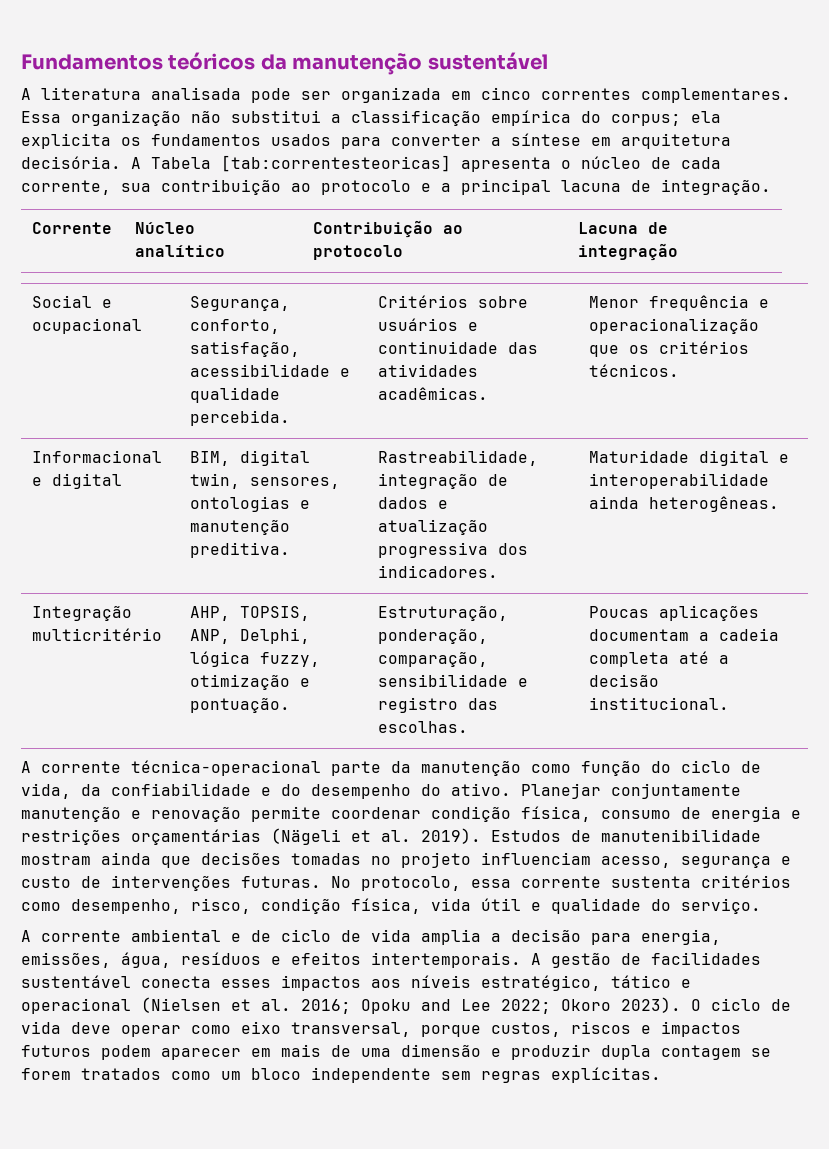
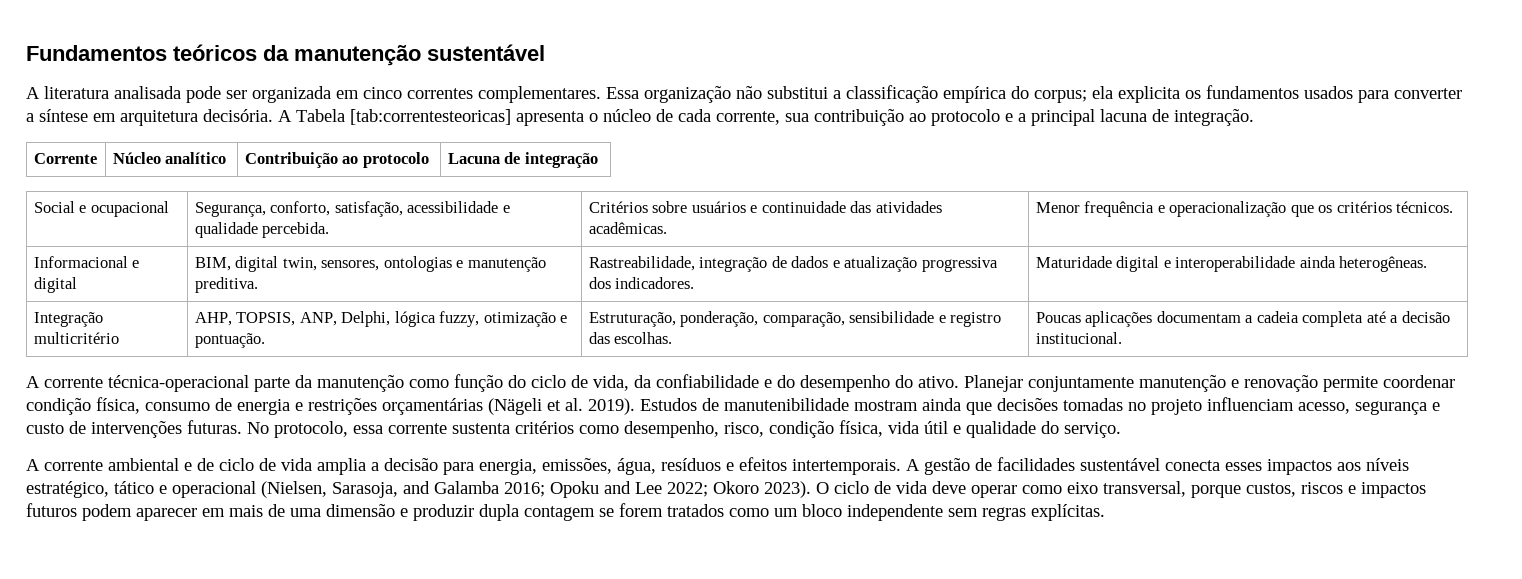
- A gestão de facilidades sustentável conecta esses impactos aos níveis estratégico, tático e operacional (Nielsen et al. 2016; Opoku and Lee 2022; Okoro 2023).
+ A gestão de facilidades sustentável conecta esses impactos aos níveis estratégico, tático e operacional (Nielsen, Sarasoja, and Galamba 2016; Opoku and Lee 2022; Okoro 2023).

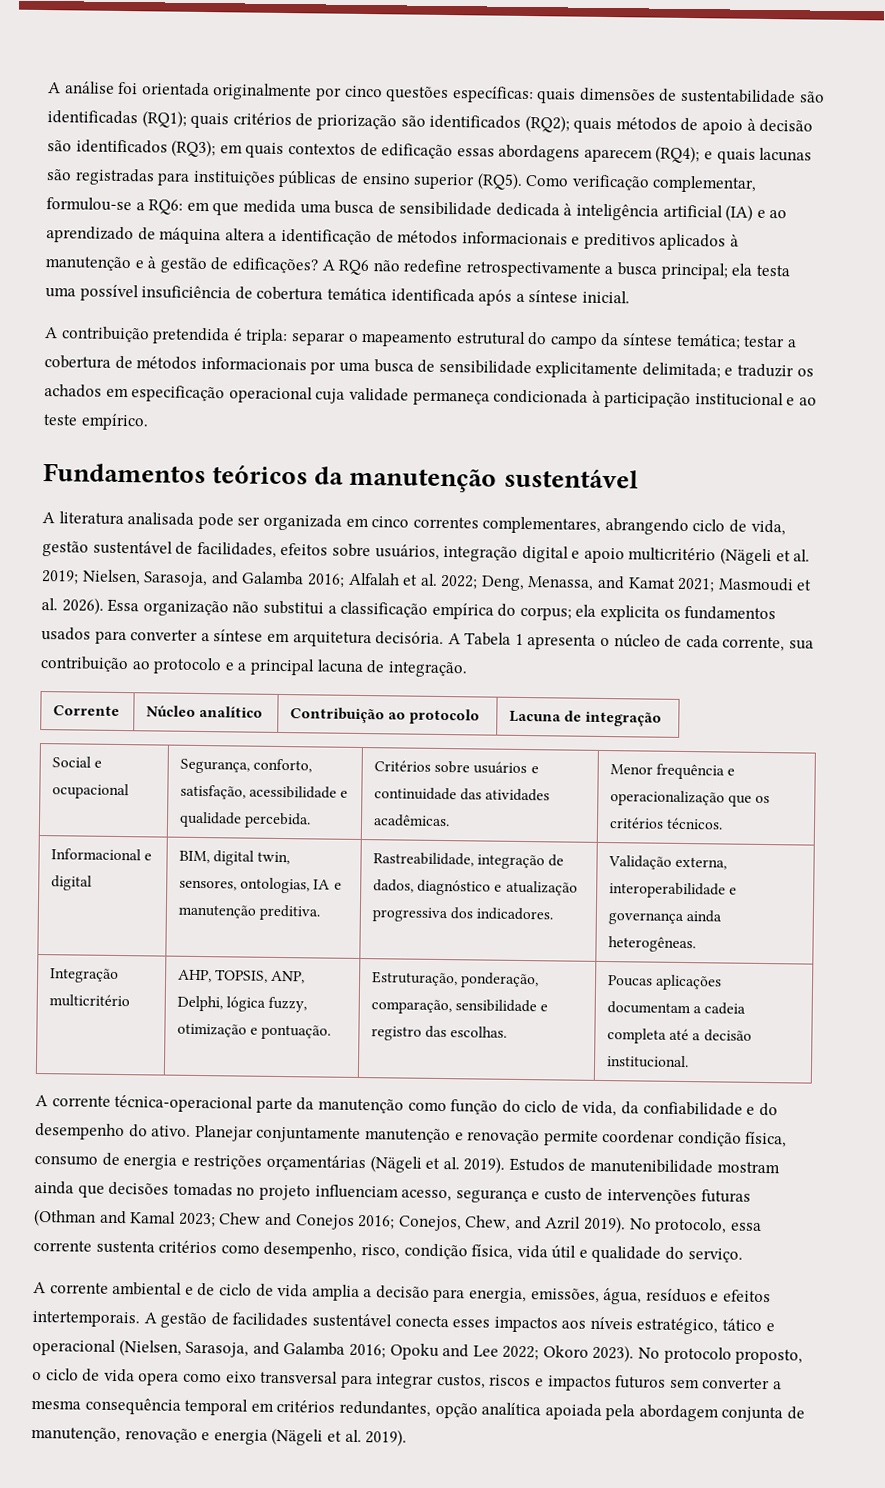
+ A análise foi orientada originalmente por cinco questões específicas: quais dimensões de sustentabilidade são identificadas (RQ1); quais critérios de priorização são identificados (RQ2); quais métodos de apoio à decisão são identificados (RQ3); em quais contextos de edificação essas abordagens aparecem (RQ4); e quais lacunas são registradas para instituições públicas de ensino superior (RQ5). Como verificação complementar, formulou-se a RQ6: em que medida uma busca de sensibilidade dedicada à inteligência artificial (IA) e ao aprendizado de máquina altera a identificação de métodos informacionais e preditivos aplicados à manutenção e à gestão de edificações? A RQ6 não redefine retrospectivamente a busca principal; ela testa uma possível insuficiência de cobertura temática identificada após a síntese inicial.
+ A contribuição pretendida é tripla: separar o mapeamento estrutural do campo da síntese temática; testar a cobertura de métodos informacionais por uma busca de sensibilidade explicitamente delimitada; e traduzir os achados em especificação operacional cuja validade permaneça condicionada à participação institucional e ao teste empírico.
- A literatura analisada pode ser organizada em cinco correntes complementares.
+ A literatura analisada pode ser organizada em cinco correntes complementares, abrangendo ciclo de vida, gestão sustentável de facilidades, efeitos sobre usuários, integração digital e apoio multicritério (Nägeli et al. 2019; Nielsen, Sarasoja, and Galamba 2016; Alfalah et al. 2022; Deng, Menassa, and Kamat 2021; Masmoudi et al. 2026).
- A Tabela [tab:correntesteoricas] apresenta o núcleo de cada corrente, sua contribuição ao protocolo e a principal lacuna de integração.
+ A Tabela 1 apresenta o núcleo de cada corrente, sua contribuição ao protocolo e a principal lacuna de integração.
- Informacional e digital | BIM, digital twin, sensores, ontologias e manutenção preditiva. | Rastreabilidade, integração de dados e atualização progressiva dos indicadores. | Maturidade digital e interoperabilidade ainda heterogêneas.
+ Informacional e digital | BIM, digital twin, sensores, ontologias, IA e manutenção preditiva. | Rastreabilidade, integração de dados, diagnóstico e atualização progressiva dos indicadores. | Validação externa, interoperabilidade e governança ainda heterogêneas.
- Estudos de manutenibilidade mostram ainda que decisões tomadas no projeto influenciam acesso, segurança e custo de intervenções futuras.
+ Estudos de manutenibilidade mostram ainda que decisões tomadas no projeto influenciam acesso, segurança e custo de intervenções futuras (Othman and Kamal 2023; Chew and Conejos 2016; Conejos, Chew, and Azril 2019).
- O ciclo de vida deve operar como eixo transversal, porque custos, riscos e impactos futuros podem aparecer em mais de uma dimensão e produzir dupla contagem se forem tratados como um bloco independente sem regras explícitas.
+ No protocolo proposto, o ciclo de vida opera como eixo transversal para integrar custos, riscos e impactos futuros sem converter a mesma consequência temporal em critérios redundantes, opção analítica apoiada pela abordagem conjunta de manutenção, renovação e energia (Nägeli et al. 2019).

